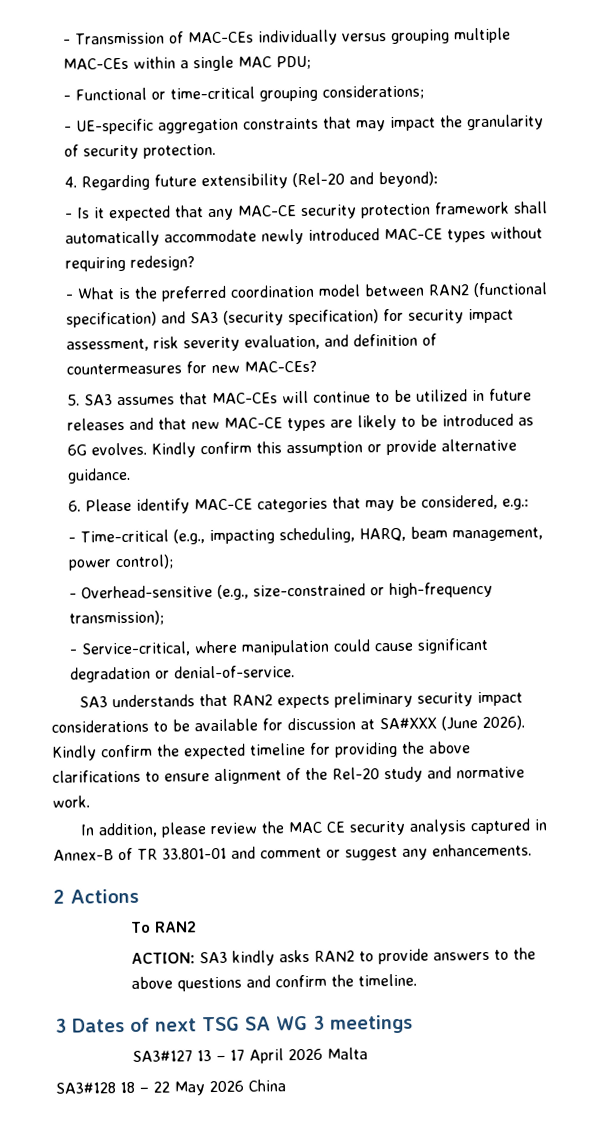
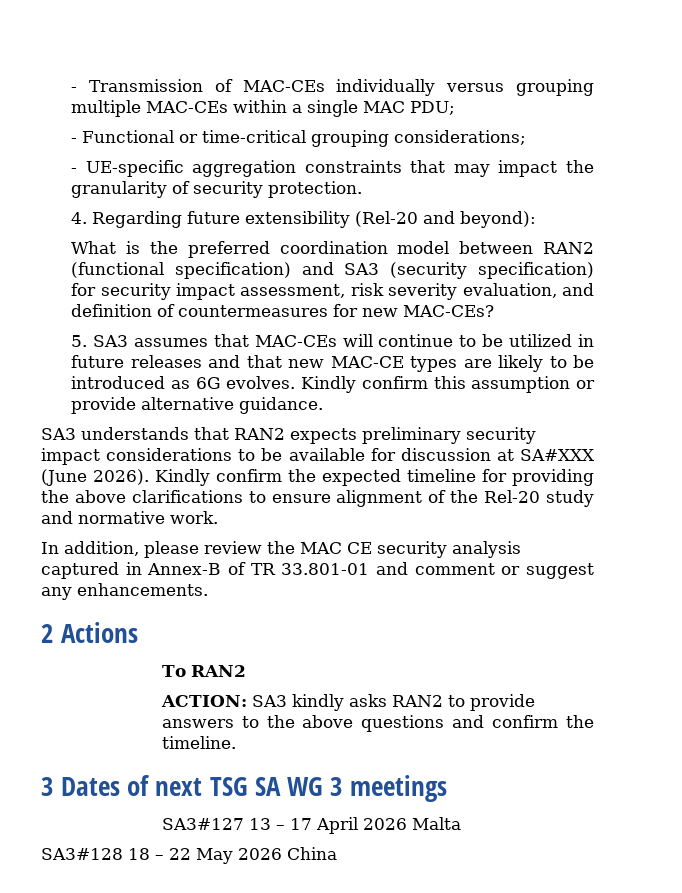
- - Is it expected that any MAC-CE security protection framework shall automatically accommodate newly introduced MAC-CE types without requiring redesign?
- - What is the preferred coordination model between RAN2 (functional specification) and SA3 (security specification) for security impact assessment, risk severity evaluation, and definition of countermeasures for new MAC-CEs?
+ What is the preferred coordination model between RAN2 (functional specification) and SA3 (security specification) for security impact assessment, risk severity evaluation, and definition of countermeasures for new MAC-CEs?
- 6. Please identify MAC-CE categories that may be considered, e.g.:
- - Time-critical (e.g., impacting scheduling, HARQ, beam management, power control);
- - Overhead-sensitive (e.g., size-constrained or high-frequency transmission);
- - Service-critical, where manipulation could cause significant degradation or denial-of-service.

